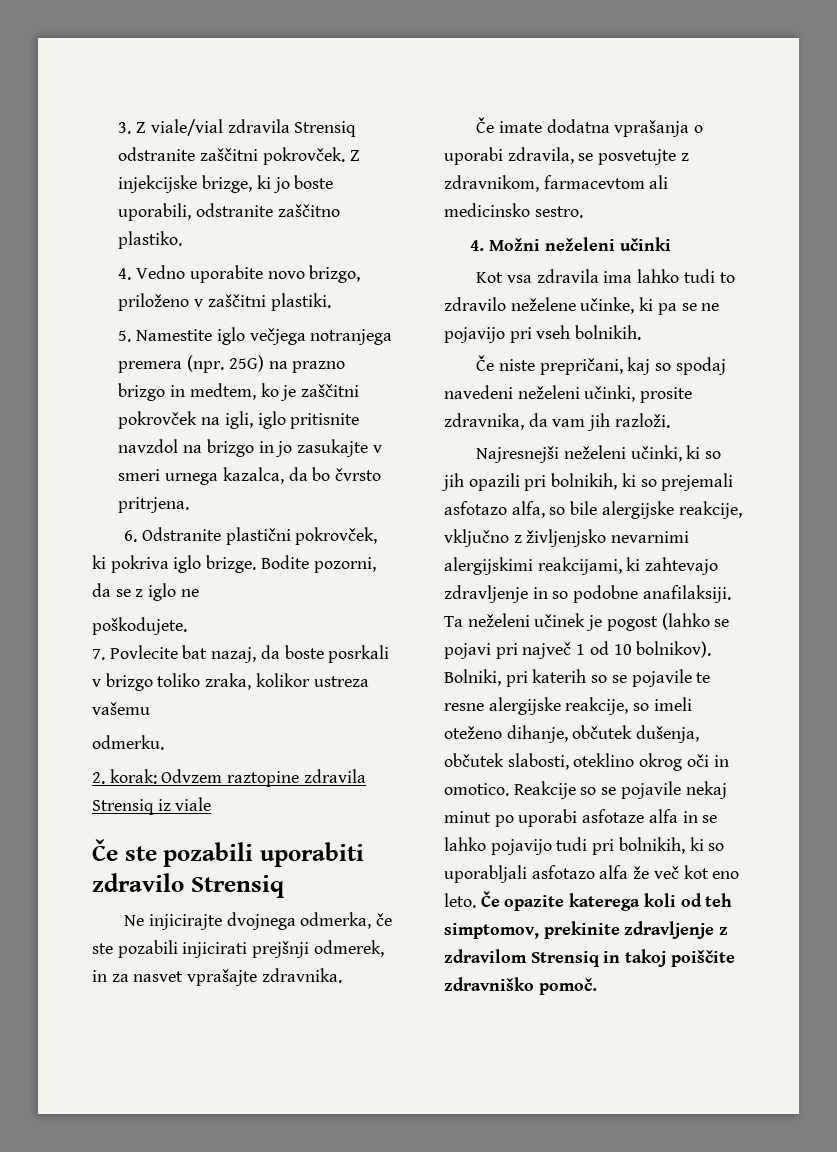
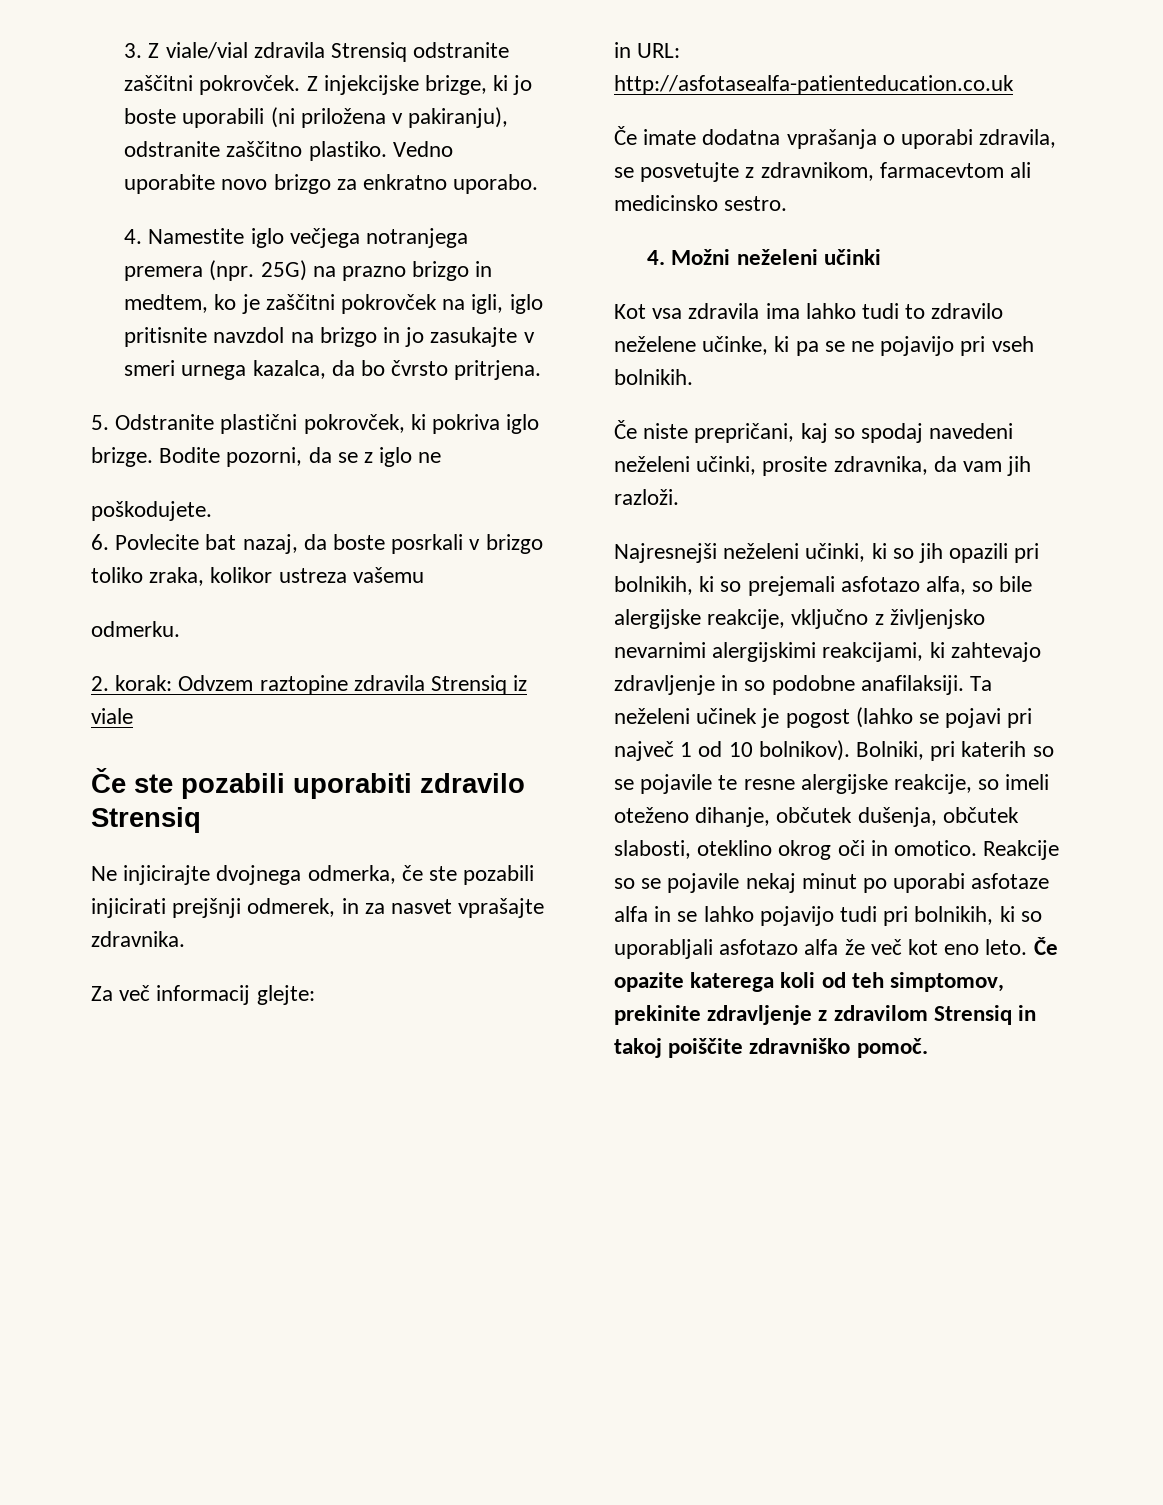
- Z injekcijske brizge, ki jo boste uporabili, odstranite zaščitno plastiko.
- 4. Vedno uporabite novo brizgo, priloženo v zaščitni plastiki.
- 5. Namestite iglo večjega notranjega premera (npr.
+ Z injekcijske brizge, ki jo boste uporabili (ni priložena v pakiranju), odstranite zaščitno plastiko. Vedno uporabite novo brizgo za enkratno uporabo.
+ 4. Namestite iglo večjega notranjega premera (npr.
- 6. Odstranite plastični pokrovček, ki pokriva iglo brizge.
+ 5. Odstranite plastični pokrovček, ki pokriva iglo brizge.
- 7. Povlecite bat nazaj, da boste posrkali v brizgo toliko zraka, kolikor ustreza vašemu
+ 6. Povlecite bat nazaj, da boste posrkali v brizgo toliko zraka, kolikor ustreza vašemu
+ Za več informacij glejte:
+ in URL: http://asfotasealfa-patienteducation.co.uk

